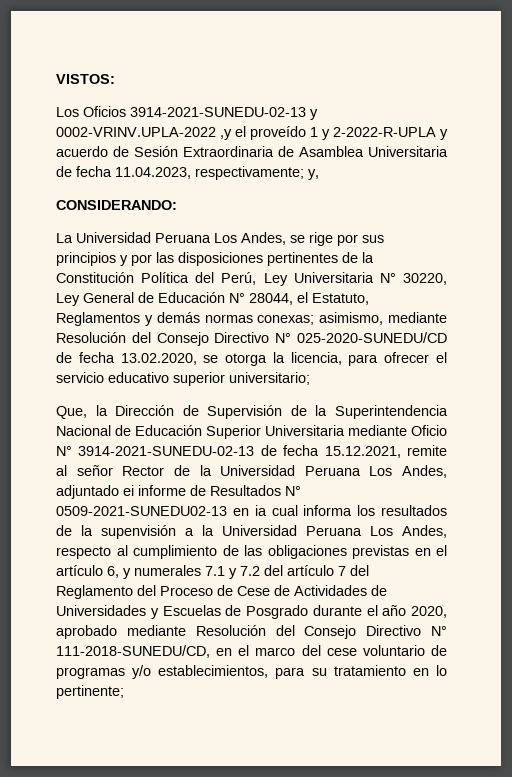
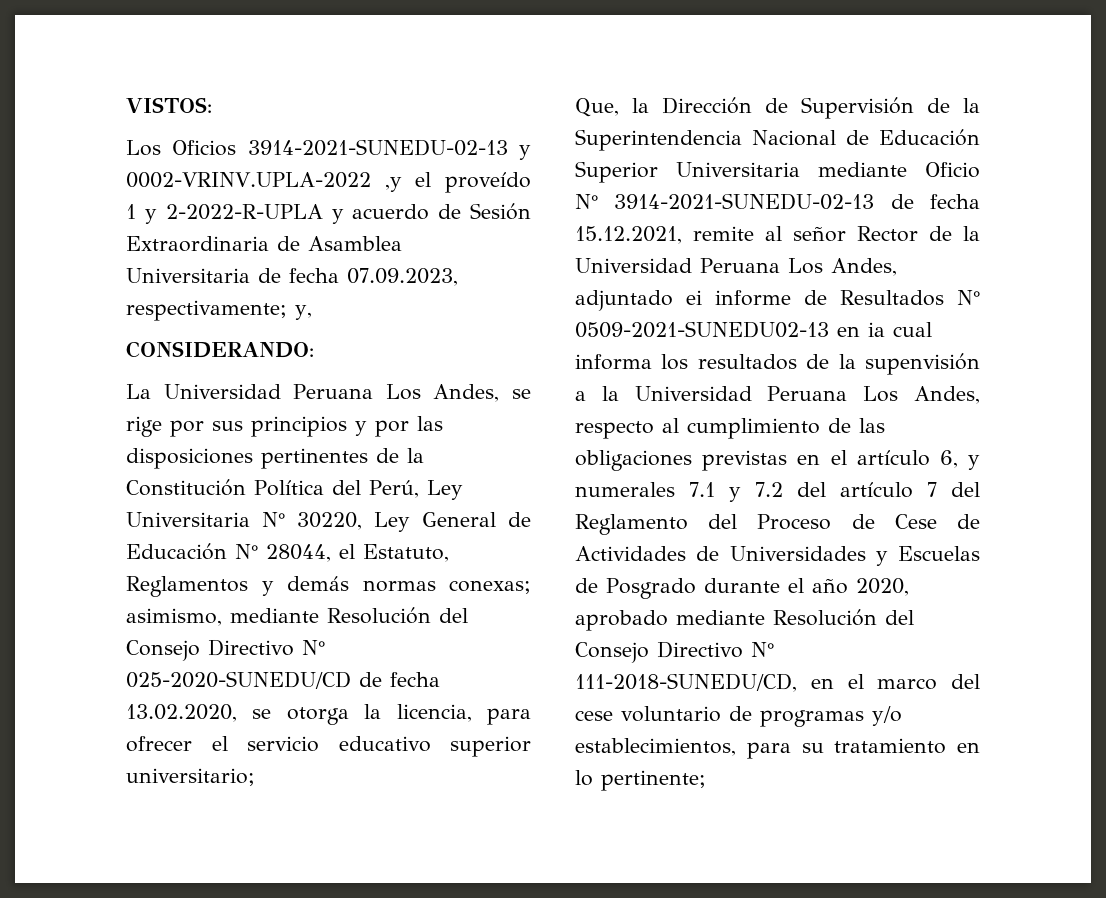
- Los Oficios 3914-2021-SUNEDU-02-13 y 0002-VRINV.UPLA-2022 ,y el proveído 1 y 2-2022-R-UPLA y acuerdo de Sesión Extraordinaria de Asamblea Universitaria de fecha 11.04.2023, respectivamente; y,
+ Los Oficios 3914-2021-SUNEDU-02-13 y 0002-VRINV.UPLA-2022 ,y el proveído 1 y 2-2022-R-UPLA y acuerdo de Sesión Extraordinaria de Asamblea Universitaria de fecha 07.09.2023, respectivamente; y,

